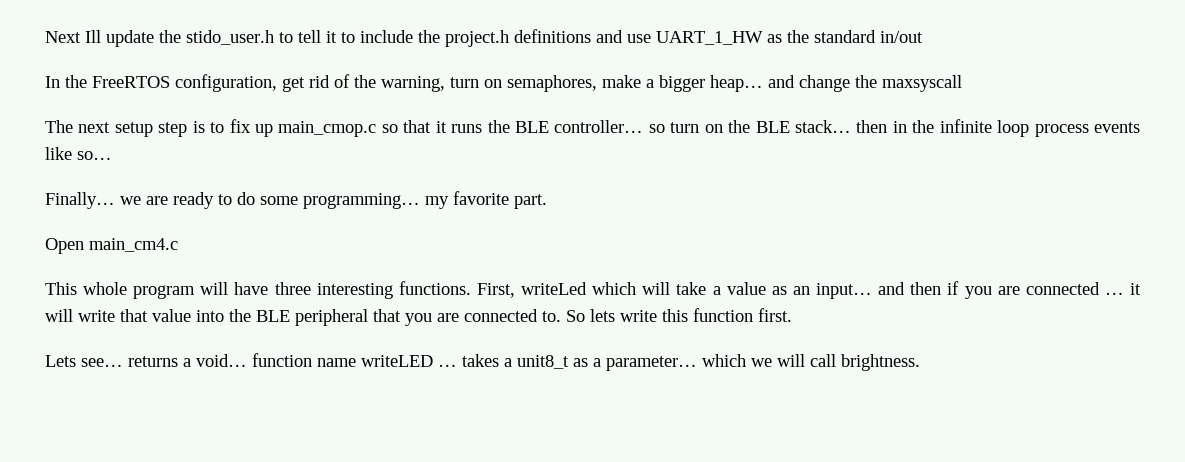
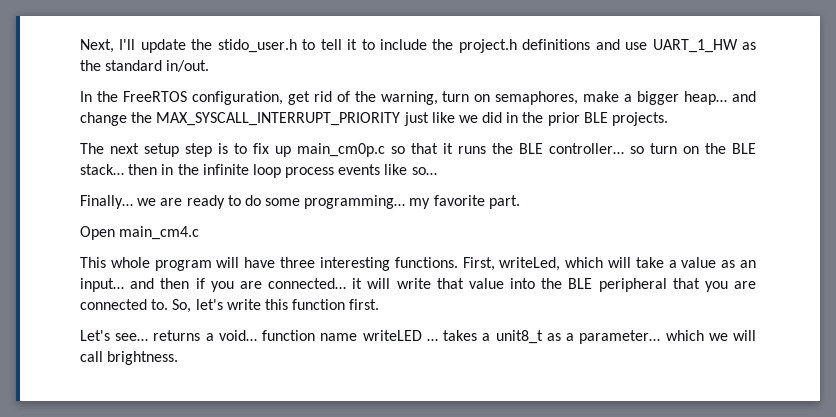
- Next Ill update the stido_user.h to tell it to include the project.h definitions and use UART_1_HW as the standard in/out
+ Next, I'll update the stido_user.h to tell it to include the project.h definitions and use UART_1_HW as the standard in/out.
- In the FreeRTOS configuration, get rid of the warning, turn on semaphores, make a bigger heap… and change the maxsyscall
+ In the FreeRTOS configuration, get rid of the warning, turn on semaphores, make a bigger heap… and change the MAX_SYSCALL_INTERRUPT_PRIORITY just like we did in the prior BLE projects.
- The next setup step is to fix up main_cmop.c so that it runs the BLE controller… so turn on the BLE stack… then in the infinite loop process events like so…
+ The next setup step is to fix up main_cm0p.c so that it runs the BLE controller… so turn on the BLE stack… then in the infinite loop process events like so…
- First, writeLed which will take a value as an input… and then if you are connected … it will write that value into the BLE peripheral that you are connected to.
+ First, writeLed, which will take a value as an input… and then if you are connected… it will write that value into the BLE peripheral that you are connected to.
- So lets write this function first.
+ So, let's write this function first.
- Lets see… returns a void… function name writeLED … takes a unit8_t as a parameter… which we will call brightness.
+ Let's see… returns a void… function name writeLED … takes a unit8_t as a parameter… which we will call brightness.

